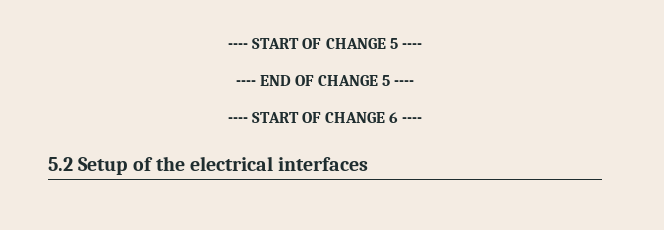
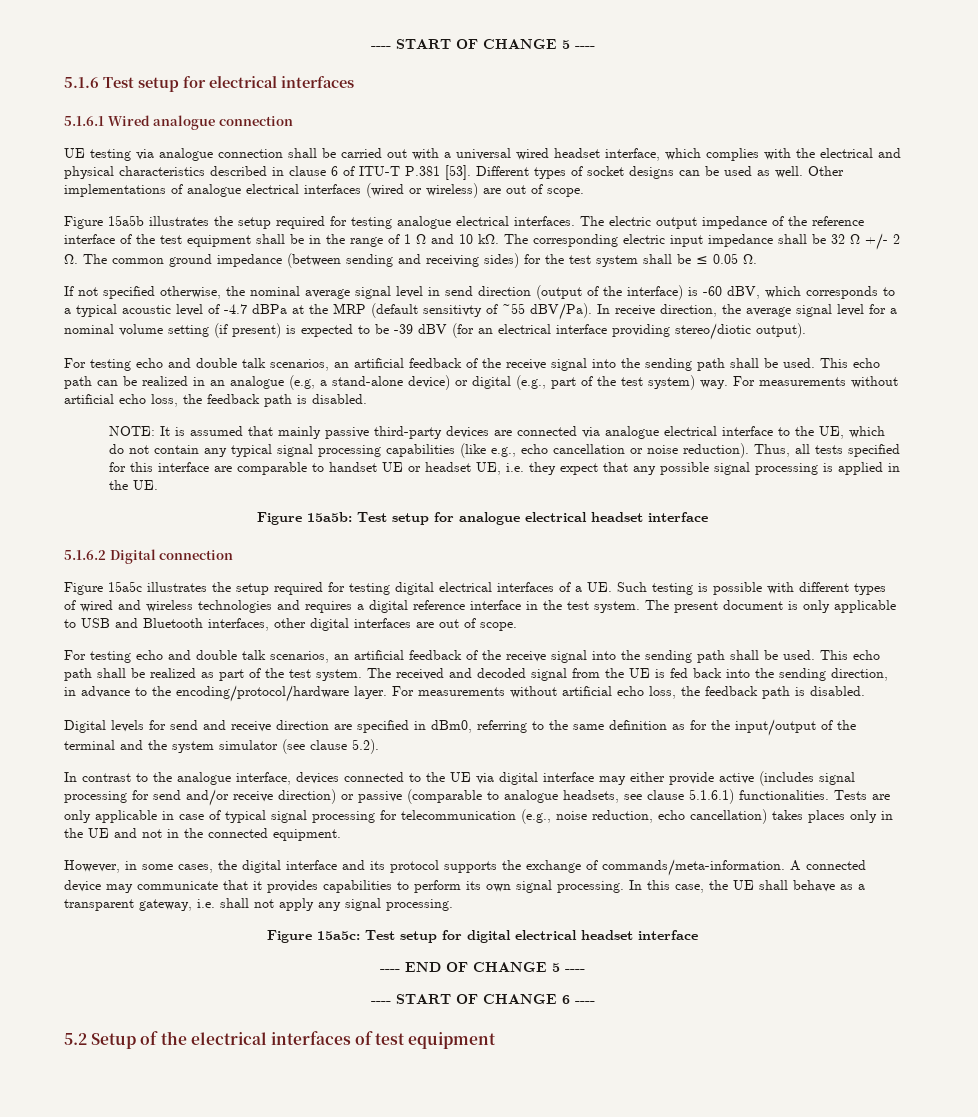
+ 5.1.6 Test setup for electrical interfaces
+ 5.1.6.1 Wired analogue connection
+ UE testing via analogue connection shall be carried out with a universal wired headset interface, which complies with the electrical and physical characteristics described in clause 6 of ITU-T P.381 [53]. Different types of socket designs can be used as well. Other implementations of analogue electrical interfaces (wired or wireless) are out of scope.
+ Figure 15a5b illustrates the setup required for testing analogue electrical interfaces. The electric output impedance of the reference interface of the test equipment shall be in the range of 1 Ω and 10 kΩ. The corresponding electric input impedance shall be 32 Ω +/- 2 Ω. The common ground impedance (between sending and receiving sides) for the test system shall be ≤ 0.05 Ω.
+ If not specified otherwise, the nominal average signal level in send direction (output of the interface) is -60 dBV, which corresponds to a typical acoustic level of -4.7 dBPa at the MRP (default sensitivty of ~55 dBV/Pa). In receive direction, the average signal level for a nominal volume setting (if present) is expected to be -39 dBV (for an electrical interface providing stereo/diotic output).
+ For testing echo and double talk scenarios, an artificial feedback of the receive signal into the sending path shall be used. This echo path can be realized in an analogue (e.g, a stand-alone device) or digital (e.g., part of the test system) way. For measurements without artificial echo loss, the feedback path is disabled.
+ NOTE: It is assumed that mainly passive third-party devices are connected via analogue electrical interface to the UE, which do not contain any typical signal processing capabilities (like e.g., echo cancellation or noise reduction). Thus, all tests specified for this interface are comparable to handset UE or headset UE, i.e. they expect that any possible signal processing is applied in the UE.
+ Figure 15a5b: Test setup for analogue electrical headset interface
+ 5.1.6.2 Digital connection
+ Figure 15a5c illustrates the setup required for testing digital electrical interfaces of a UE. Such testing is possible with different types of wired and wireless technologies and requires a digital reference interface in the test system. The present document is only applicable to USB and Bluetooth interfaces, other digital interfaces are out of scope.
+ For testing echo and double talk scenarios, an artificial feedback of the receive signal into the sending path shall be used. This echo path shall be realized as part of the test system. The received and decoded signal from the UE is fed back into the sending direction, in advance to the encoding/protocol/hardware layer. For measurements without artificial echo loss, the feedback path is disabled.
+ Digital levels for send and receive direction are specified in dBm0, referring to the same definition as for the input/output of the terminal and the system simulator (see clause 5.2).
+ In contrast to the analogue interface, devices connected to the UE via digital interface may either provide active (includes signal processing for send and/or receive direction) or passive (comparable to analogue headsets, see clause 5.1.6.1) functionalities. Tests are only applicable in case of typical signal processing for telecommunication (e.g., noise reduction, echo cancellation) takes places only in the UE and not in the connected equipment.
+ However, in some cases, the digital interface and its protocol supports the exchange of commands/meta-information. A connected device may communicate that it provides capabilities to perform its own signal processing. In this case, the UE shall behave as a transparent gateway, i.e. shall not apply any signal processing.
+ Figure 15a5c: Test setup for digital electrical headset interface
- 5.2 Setup of the electrical interfaces
+ 5.2 Setup of the electrical interfaces of test equipment

